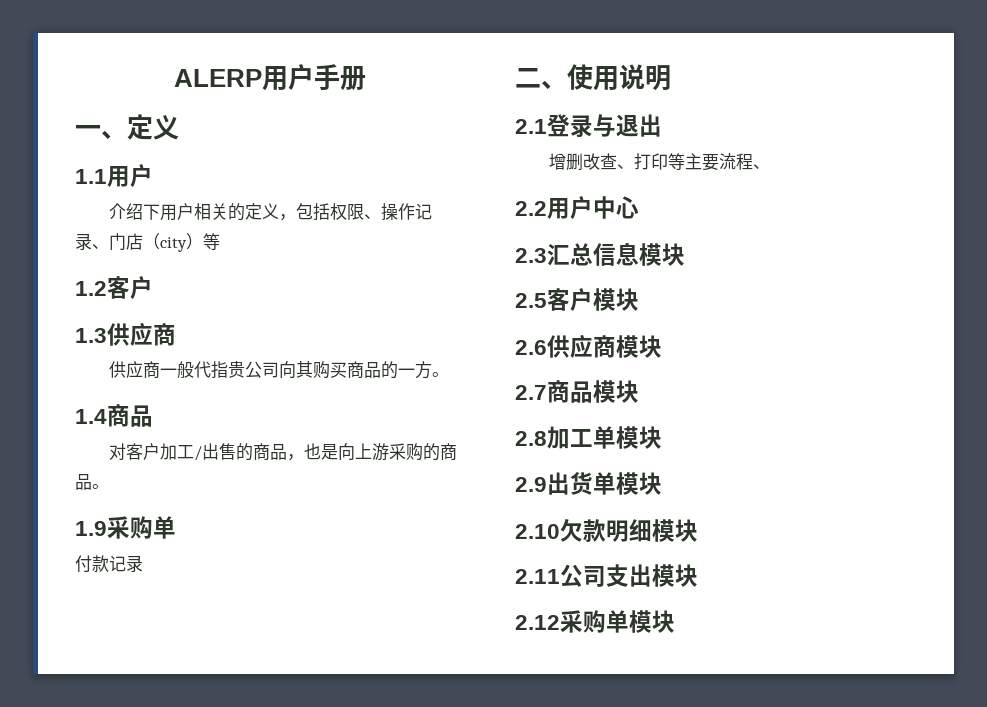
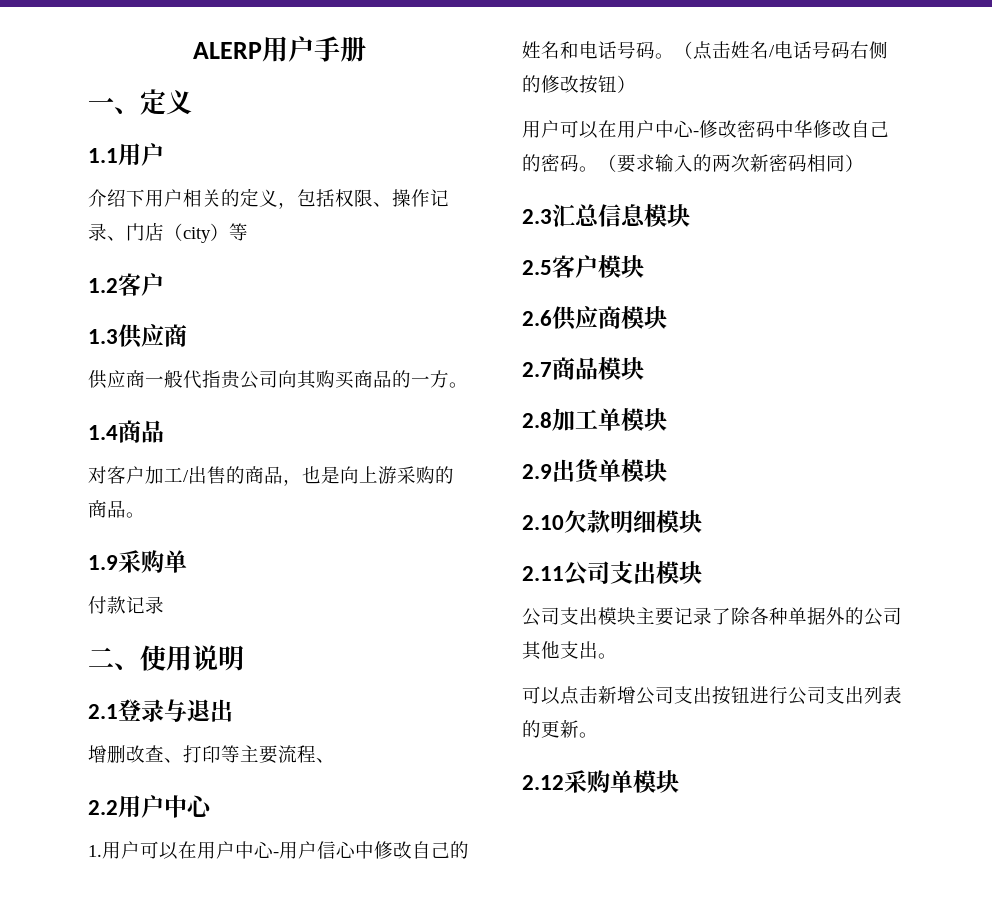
+ 1.用户可以在用户中心-用户信心中修改自己的姓名和电话号码。（点击姓名/电话号码右侧的修改按钮）
+ 用户可以在用户中心-修改密码中华修改自己的密码。（要求输入的两次新密码相同）
+ 公司支出模块主要记录了除各种单据外的公司其他支出。
+ 可以点击新增公司支出按钮进行公司支出列表的更新。

